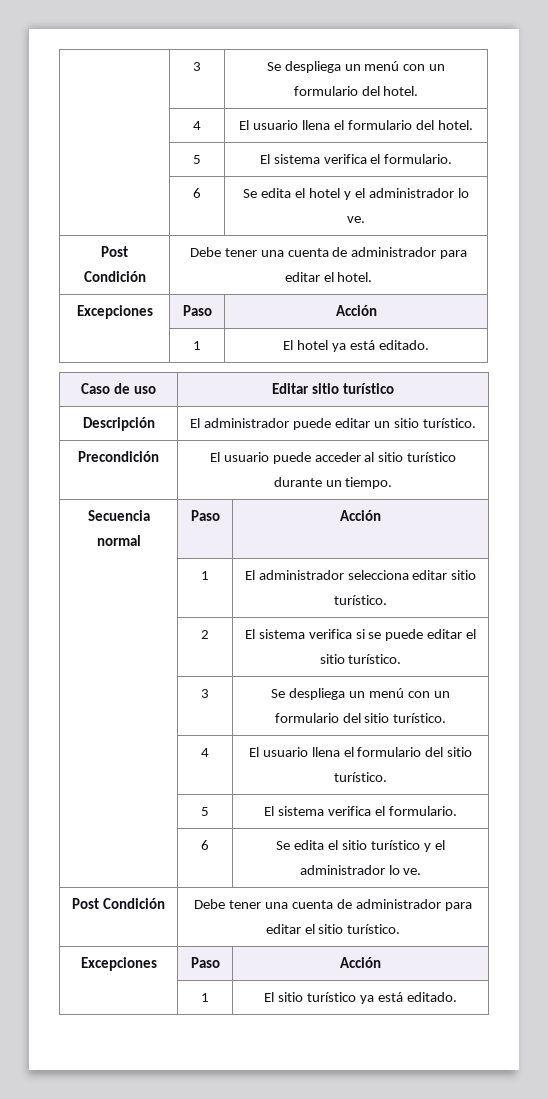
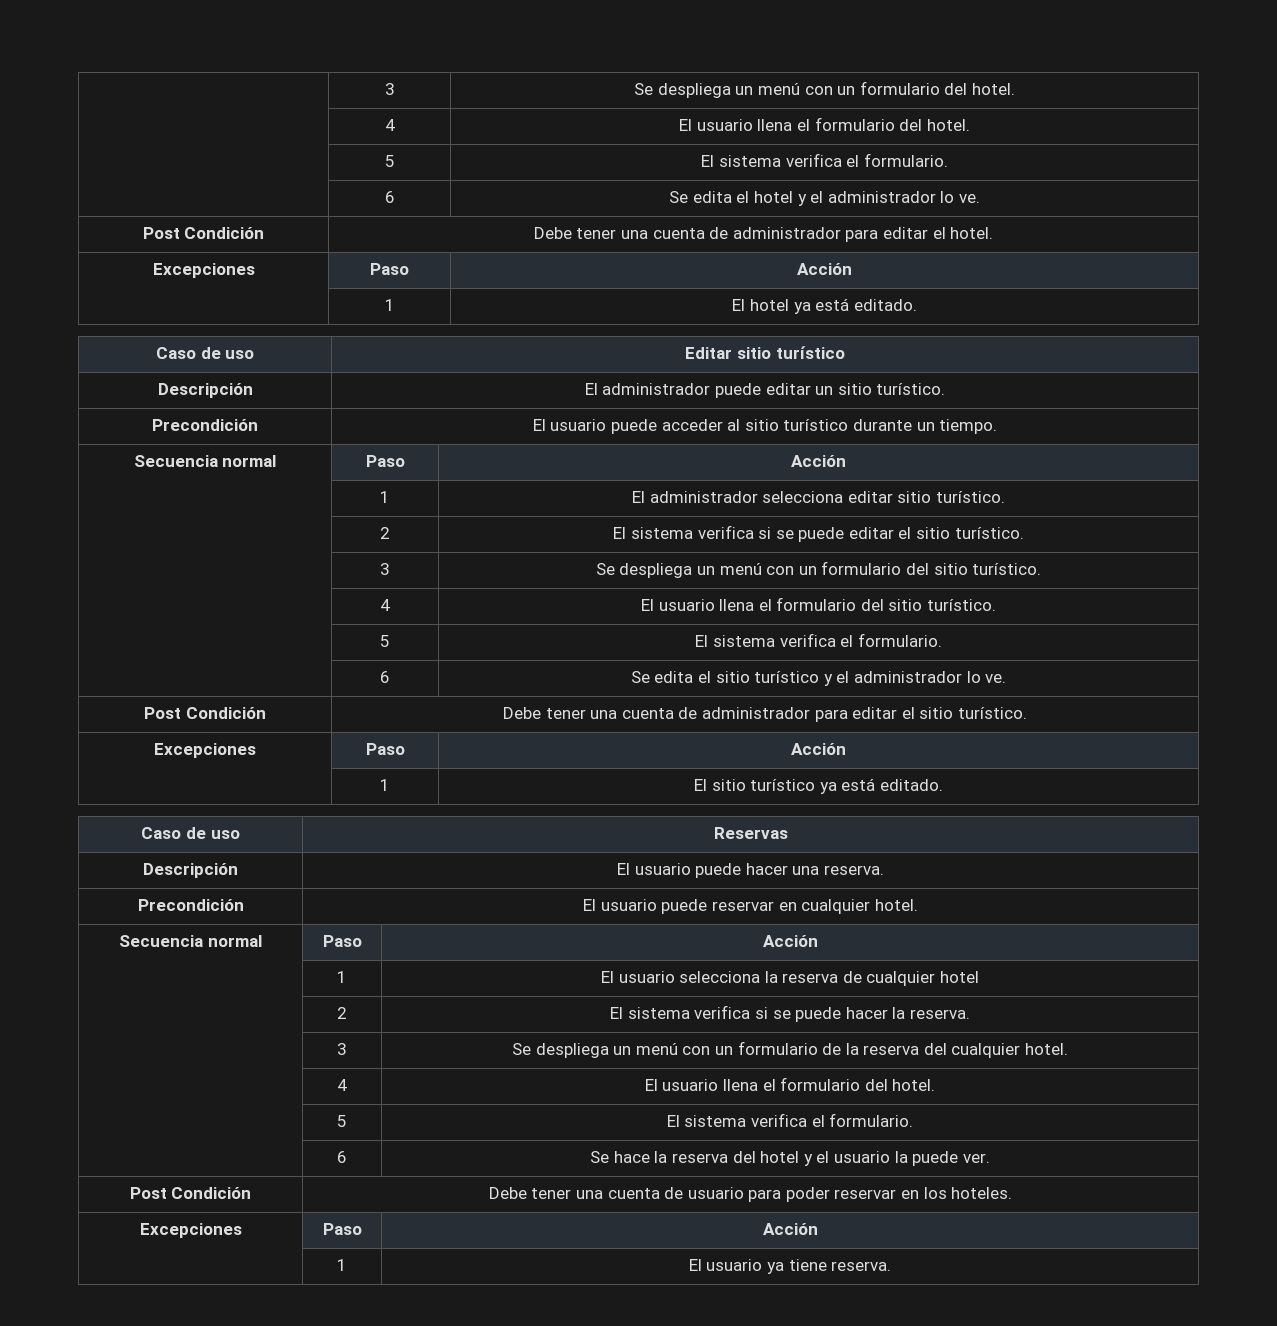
+ Caso de uso | Reservas
+ Descripción | El usuario puede hacer una reserva.
+ Precondición | El usuario puede reservar en cualquier hotel.
+ Secuencia normal | Paso | Acción
+ | 1 | El usuario selecciona la reserva de cualquier hotel
+ | 2 | El sistema verifica si se puede hacer la reserva.
+ | 3 | Se despliega un menú con un formulario de la reserva del cualquier hotel.
+ | 4 | El usuario llena el formulario del hotel.
+ | 5 | El sistema verifica el formulario.
+ | 6 | Se hace la reserva del hotel y el usuario la puede ver.
+ Post Condición | Debe tener una cuenta de usuario para poder reservar en los hoteles.
+ Excepciones | Paso | Acción
+ | 1 | El usuario ya tiene reserva.

